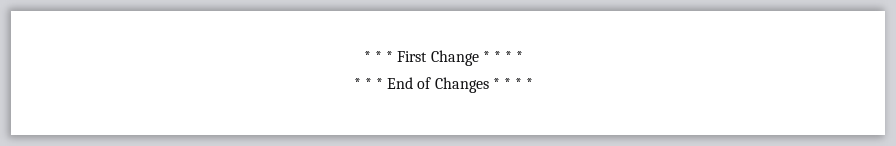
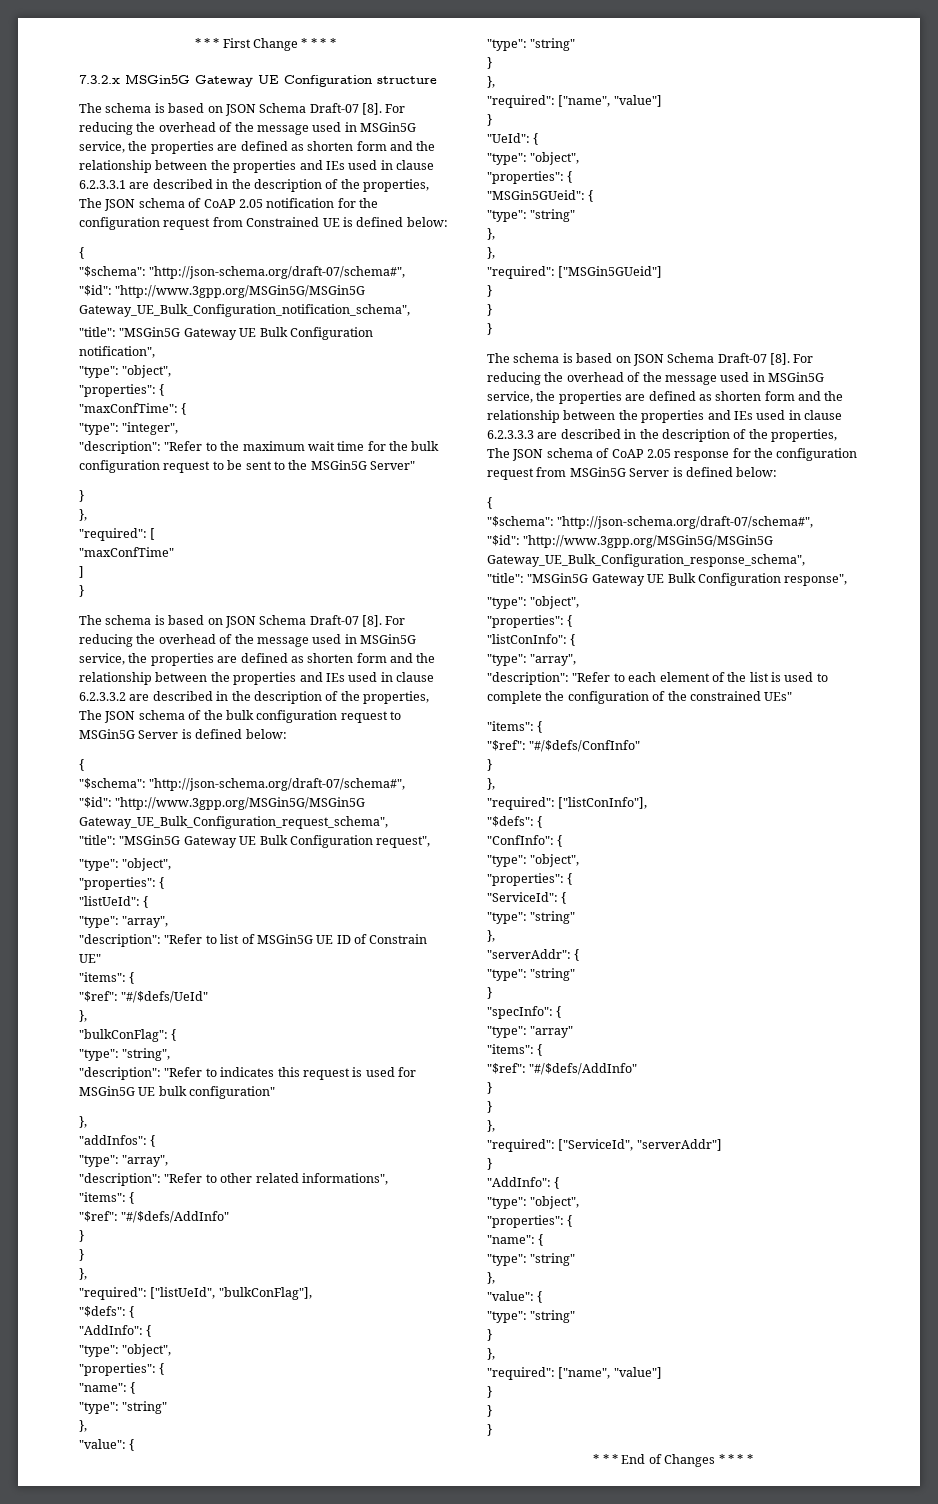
+ 7.3.2.x MSGin5G Gateway UE Configuration structure
+ The schema is based on JSON Schema Draft-07 [8]. For reducing the overhead of the message used in MSGin5G service, the properties are defined as shorten form and the relationship between the properties and IEs used in clause 6.2.3.3.1 are described in the description of the properties, The JSON schema of CoAP 2.05 notification for the configuration request from Constrained UE is defined below:
+ {
+ "$schema": "http://json-schema.org/draft-07/schema#",
+ "$id": "http://www.3gpp.org/MSGin5G/MSGin5G Gateway_UE_Bulk_Configuration_notification_schema",
+ "title": "MSGin5G Gateway UE Bulk Configuration notification",
+ "type": "object",
+ "properties": {
+ "maxConfTime": {
+ "type": "integer",
+ "description": "Refer to the maximum wait time for the bulk configuration request to be sent to the MSGin5G Server"
+ }
+ },
+ "required": [
+ "maxConfTime"
+ ]
+ }
+ The schema is based on JSON Schema Draft-07 [8]. For reducing the overhead of the message used in MSGin5G service, the properties are defined as shorten form and the relationship between the properties and IEs used in clause 6.2.3.3.2 are described in the description of the properties, The JSON schema of the bulk configuration request to MSGin5G Server is defined below:
+ {
+ "$schema": "http://json-schema.org/draft-07/schema#",
+ "$id": "http://www.3gpp.org/MSGin5G/MSGin5G Gateway_UE_Bulk_Configuration_request_schema",
+ "title": "MSGin5G Gateway UE Bulk Configuration request",
+ "type": "object",
+ "properties": {
+ "listUeId": {
+ "type": "array",
+ "description": "Refer to list of MSGin5G UE ID of Constrain UE"
+ "items": {
+ "$ref": "#/$defs/UeId"
+ },
+ "bulkConFlag": {
+ "type": "string",
+ "description": "Refer to indicates this request is used for MSGin5G UE bulk configuration"
+ },
+ "addInfos": {
+ "type": "array",
+ "description": "Refer to other related informations",
+ "items": {
+ "$ref": "#/$defs/AddInfo"
+ }
+ }
+ },
+ "required": ["listUeId", "bulkConFlag"],
+ "$defs": {
+ "AddInfo": {
+ "type": "object",
+ "properties": {
+ "name": {
+ "type": "string"
+ },
+ "value": {
+ "type": "string"
+ }
+ },
+ "required": ["name", "value"]
+ }
+ "UeId": {
+ "type": "object",
+ "properties": {
+ "MSGin5GUeid": {
+ "type": "string"
+ },
+ },
+ "required": ["MSGin5GUeid"]
+ }
+ }
+ }
+ The schema is based on JSON Schema Draft-07 [8]. For reducing the overhead of the message used in MSGin5G service, the properties are defined as shorten form and the relationship between the properties and IEs used in clause 6.2.3.3.3 are described in the description of the properties, The JSON schema of CoAP 2.05 response for the configuration request from MSGin5G Server is defined below:
+ {
+ "$schema": "http://json-schema.org/draft-07/schema#",
+ "$id": "http://www.3gpp.org/MSGin5G/MSGin5G Gateway_UE_Bulk_Configuration_response_schema",
+ "title": "MSGin5G Gateway UE Bulk Configuration response",
+ "type": "object",
+ "properties": {
+ "listConInfo": {
+ "type": "array",
+ "description": "Refer to each element of the list is used to complete the configuration of the constrained UEs"
+ "items": {
+ "$ref": "#/$defs/ConfInfo"
+ }
+ },
+ "required": ["listConInfo"],
+ "$defs": {
+ "ConfInfo": {
+ "type": "object",
+ "properties": {
+ "ServiceId": {
+ "type": "string"
+ },
+ "serverAddr": {
+ "type": "string"
+ }
+ "specInfo": {
+ "type": "array"
+ "items": {
+ "$ref": "#/$defs/AddInfo"
+ }
+ }
+ },
+ "required": ["ServiceId", "serverAddr"]
+ }
+ "AddInfo": {
+ "type": "object",
+ "properties": {
+ "name": {
+ "type": "string"
+ },
+ "value": {
+ "type": "string"
+ }
+ },
+ "required": ["name", "value"]
+ }
+ }
+ }

